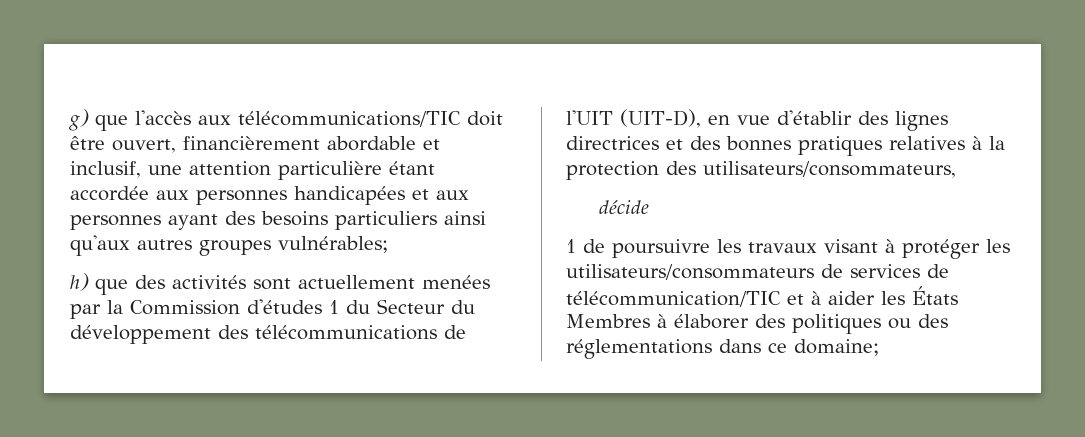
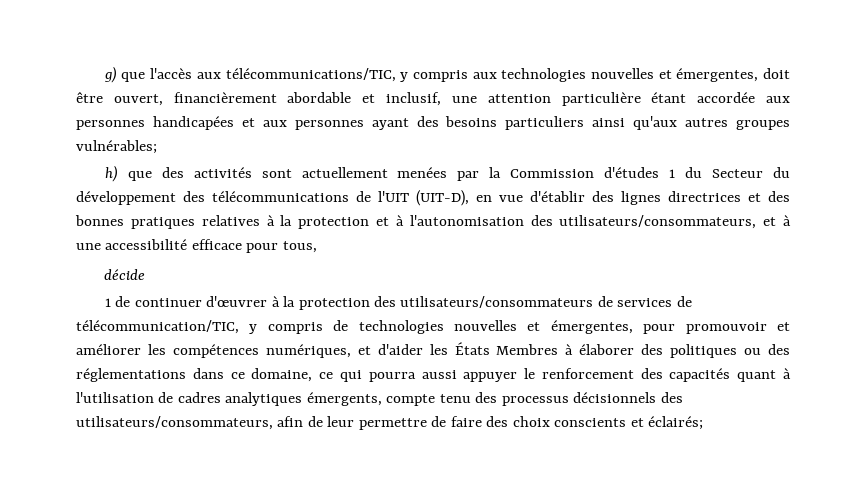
- g) que l'accès aux télécommunications/TIC doit être ouvert, financièrement abordable et inclusif, une attention particulière étant accordée aux personnes handicapées et aux personnes ayant des besoins particuliers ainsi qu'aux autres groupes vulnérables;
+ g) que l'accès aux télécommunications/TIC, y compris aux technologies nouvelles et émergentes, doit être ouvert, financièrement abordable et inclusif, une attention particulière étant accordée aux personnes handicapées et aux personnes ayant des besoins particuliers ainsi qu'aux autres groupes vulnérables;
- h) que des activités sont actuellement menées par la Commission d'études 1 du Secteur du développement des télécommunications de l'UIT (UIT-D), en vue d'établir des lignes directrices et des bonnes pratiques relatives à la protection des utilisateurs/consommateurs,
+ h) que des activités sont actuellement menées par la Commission d'études 1 du Secteur du développement des télécommunications de l'UIT (UIT-D), en vue d'établir des lignes directrices et des bonnes pratiques relatives à la protection et à l'autonomisation des utilisateurs/consommateurs, et à une accessibilité efficace pour tous,
  décide
- 1 de poursuivre les travaux visant à protéger les utilisateurs/consommateurs de services de télécommunication/TIC et à aider les États Membres à élaborer des politiques ou des réglementations dans ce domaine;
+ 1 de continuer d'œuvrer à la protection des utilisateurs/consommateurs de services de télécommunication/TIC, y compris de technologies nouvelles et émergentes, pour promouvoir et améliorer les compétences numériques, et d'aider les États Membres à élaborer des politiques ou des réglementations dans ce domaine, ce qui pourra aussi appuyer le renforcement des capacités quant à l'utilisation de cadres analytiques émergents, compte tenu des processus décisionnels des utilisateurs/consommateurs, afin de leur permettre de faire des choix conscients et éclairés;

